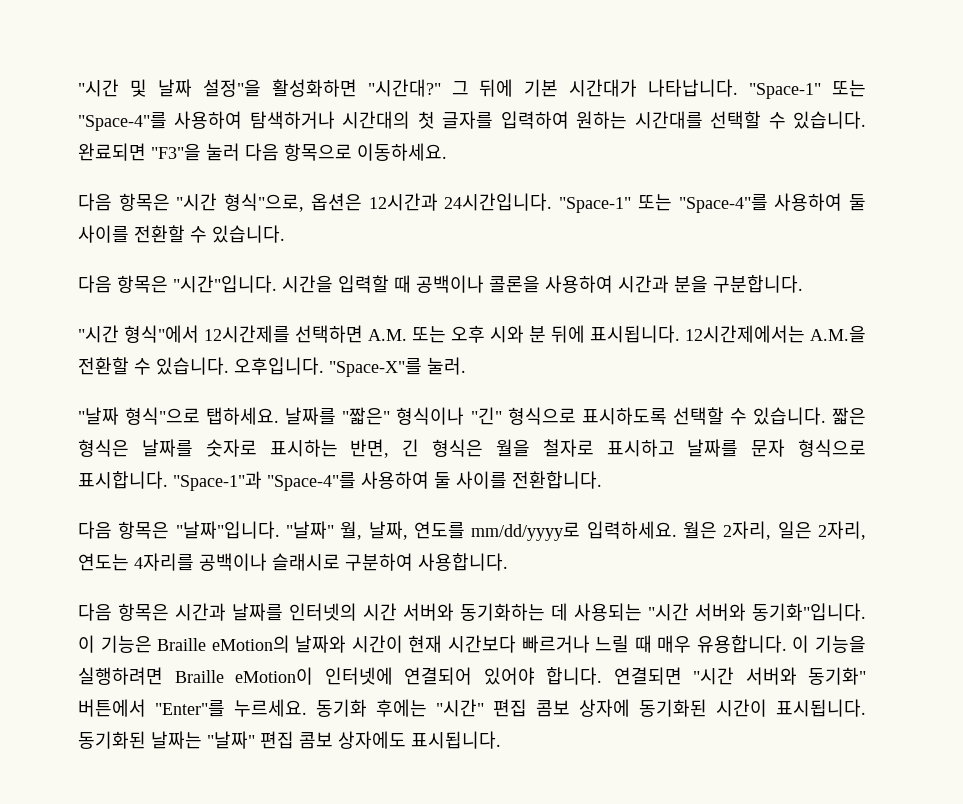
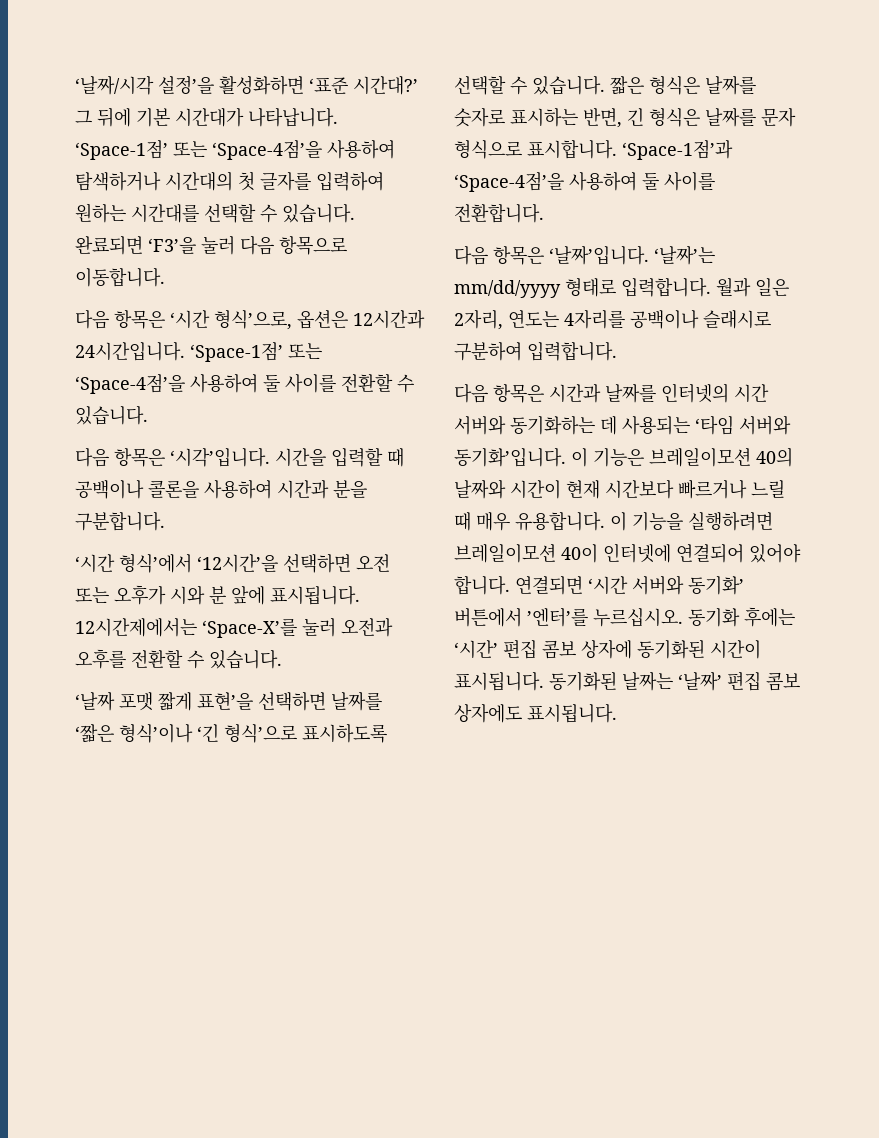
- "시간 및 날짜 설정"을 활성화하면 "시간대?"
+ ‘날짜/시각 설정’을 활성화하면 ‘표준 시간대?’
- "Space-1" 또는 "Space-4"를 사용하여 탐색하거나 시간대의 첫 글자를 입력하여 원하는 시간대를 선택할 수 있습니다.
+ ‘Space-1점’ 또는 ‘Space-4점’을 사용하여 탐색하거나 시간대의 첫 글자를 입력하여 원하는 시간대를 선택할 수 있습니다.
- 완료되면 "F3"을 눌러 다음 항목으로 이동하세요.
- 다음 항목은 "시간 형식"으로, 옵션은 12시간과 24시간입니다.
+ 완료되면 ‘F3’을 눌러 다음 항목으로 이동합니다.
+ 다음 항목은 ‘시간 형식’으로, 옵션은 12시간과 24시간입니다.
- "Space-1" 또는 "Space-4"를 사용하여 둘 사이를 전환할 수 있습니다.
+ ‘Space-1점’ 또는 ‘Space-4점’을 사용하여 둘 사이를 전환할 수 있습니다.
- 다음 항목은 "시간"입니다.
+ 다음 항목은 ‘시각’입니다.
- "시간 형식"에서 12시간제를 선택하면 A.M. 또는 오후 시와 분 뒤에 표시됩니다.
+ ‘시간 형식’에서 ‘12시간’을 선택하면 오전 또는 오후가 시와 분 앞에 표시됩니다.
- 12시간제에서는 A.M.을 전환할 수 있습니다. 오후입니다. "Space-X"를 눌러.
- "날짜 형식"으로 탭하세요. 날짜를 "짧은" 형식이나 "긴" 형식으로 표시하도록 선택할 수 있습니다.
+ 12시간제에서는 ‘Space-X’를 눌러 오전과 오후를 전환할 수 있습니다.
+ ‘날짜 포맷 짧게 표현’을 선택하면 날짜를 ‘짧은 형식’이나 ‘긴 형식’으로 표시하도록 선택할 수 있습니다.
- 짧은 형식은 날짜를 숫자로 표시하는 반면, 긴 형식은 월을 철자로 표시하고 날짜를 문자 형식으로 표시합니다.
+ 짧은 형식은 날짜를 숫자로 표시하는 반면, 긴 형식은 날짜를 문자 형식으로 표시합니다.
- "Space-1"과 "Space-4"를 사용하여 둘 사이를 전환합니다.
+ ‘Space-1점’과 ‘Space-4점’을 사용하여 둘 사이를 전환합니다.
- 다음 항목은 "날짜"입니다. "날짜" 월, 날짜, 연도를 mm/dd/yyyy로 입력하세요. 월은 2자리, 일은 2자리, 연도는 4자리를 공백이나 슬래시로 구분하여 사용합니다.
+ 다음 항목은 ‘날짜’입니다. ‘날짜’는 mm/dd/yyyy 형태로 입력합니다. 월과 일은 2자리, 연도는 4자리를 공백이나 슬래시로 구분하여 입력합니다.
- 다음 항목은 시간과 날짜를 인터넷의 시간 서버와 동기화하는 데 사용되는 "시간 서버와 동기화"입니다. 이 기능은 Braille eMotion의 날짜와 시간이 현재 시간보다 빠르거나 느릴 때 매우 유용합니다.
+ 다음 항목은 시간과 날짜를 인터넷의 시간 서버와 동기화하는 데 사용되는 ‘타임 서버와 동기화’입니다. 이 기능은 브레일이모션 40의 날짜와 시간이 현재 시간보다 빠르거나 느릴 때 매우 유용합니다.
- 이 기능을 실행하려면 Braille eMotion이 인터넷에 연결되어 있어야 합니다.
+ 이 기능을 실행하려면 브레일이모션 40이 인터넷에 연결되어 있어야 합니다.
- 연결되면 "시간 서버와 동기화" 버튼에서 "Enter"를 누르세요.
+ 연결되면 ‘시간 서버와 동기화’ 버튼에서 ’엔터’를 누르십시오.
- 동기화 후에는 "시간" 편집 콤보 상자에 동기화된 시간이 표시됩니다.
+ 동기화 후에는 ‘시간’ 편집 콤보 상자에 동기화된 시간이 표시됩니다.
- 동기화된 날짜는 "날짜" 편집 콤보 상자에도 표시됩니다.
+ 동기화된 날짜는 ‘날짜’ 편집 콤보 상자에도 표시됩니다.

